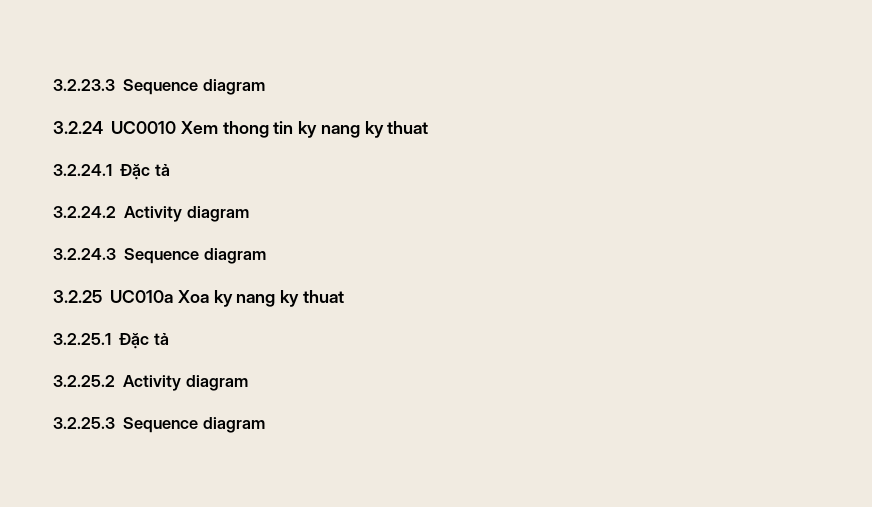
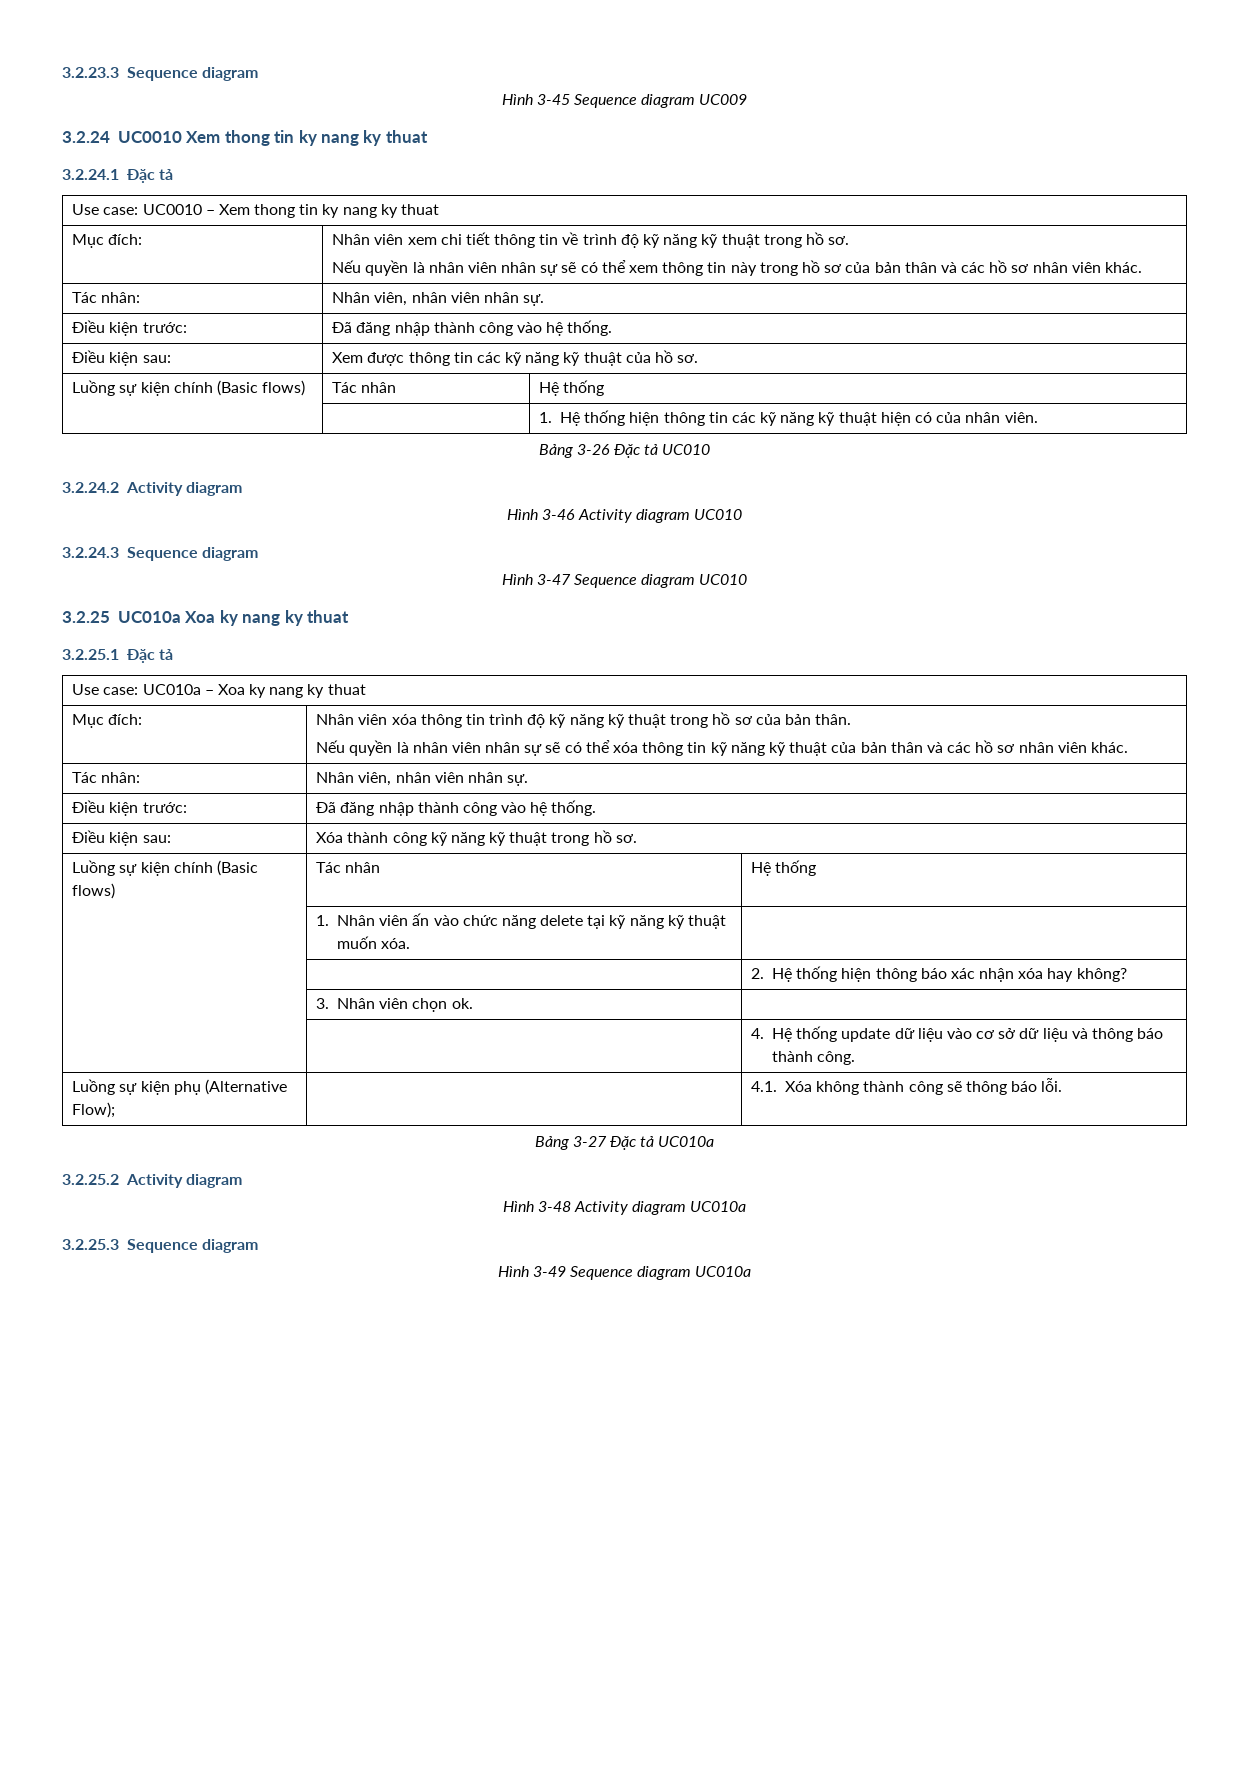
+ Hình 3-45 Sequence diagram UC009
+ Use case: UC0010 – Xem thong tin ky nang ky thuat
+ Mục đích: | Nhân viên xem chi tiết thông tin về trình độ kỹ năng kỹ thuật trong hồ sơ.
+ Nếu quyền là nhân viên nhân sự sẽ có thể xem thông tin này trong hồ sơ của bản thân và các hồ sơ nhân viên khác.
+ Tác nhân: | Nhân viên, nhân viên nhân sự.
+ Điều kiện trước: | Đã đăng nhập thành công vào hệ thống.
+ Điều kiện sau: | Xem được thông tin các kỹ năng kỹ thuật của hồ sơ.
+ Luồng sự kiện chính (Basic flows) | Tác nhân | Hệ thống
+ | | 1. Hệ thống hiện thông tin các kỹ năng kỹ thuật hiện có của nhân viên.
+ Bảng 3-26 Đặc tả UC010
  3.2.24.2 Activity diagram
+ Hình 3-46 Activity diagram UC010
  3.2.24.3 Sequence diagram
+ Hình 3-47 Sequence diagram UC010
+ Use case: UC010a – Xoa ky nang ky thuat
+ Mục đích: | Nhân viên xóa thông tin trình độ kỹ năng kỹ thuật trong hồ sơ của bản thân.
+ Nếu quyền là nhân viên nhân sự sẽ có thể xóa thông tin kỹ năng kỹ thuật của bản thân và các hồ sơ nhân viên khác.
+ Tác nhân: | Nhân viên, nhân viên nhân sự.
+ Điều kiện trước: | Đã đăng nhập thành công vào hệ thống.
+ Điều kiện sau: | Xóa thành công kỹ năng kỹ thuật trong hồ sơ.
+ Luồng sự kiện chính (Basic flows) | Tác nhân | Hệ thống
+ | 1. Nhân viên ấn vào chức năng delete tại kỹ năng kỹ thuật muốn xóa. |
+ | | 2. Hệ thống hiện thông báo xác nhận xóa hay không?
+ | 3. Nhân viên chọn ok. |
+ | | 4. Hệ thống update dữ liệu vào cơ sở dữ liệu và thông báo thành công.
+ Luồng sự kiện phụ (Alternative Flow); | | 4.1. Xóa không thành công sẽ thông báo lỗi.
+ Bảng 3-27 Đặc tả UC010a
  3.2.25.2 Activity diagram
+ Hình 3-48 Activity diagram UC010a
  3.2.25.3 Sequence diagram
+ Hình 3-49 Sequence diagram UC010a

